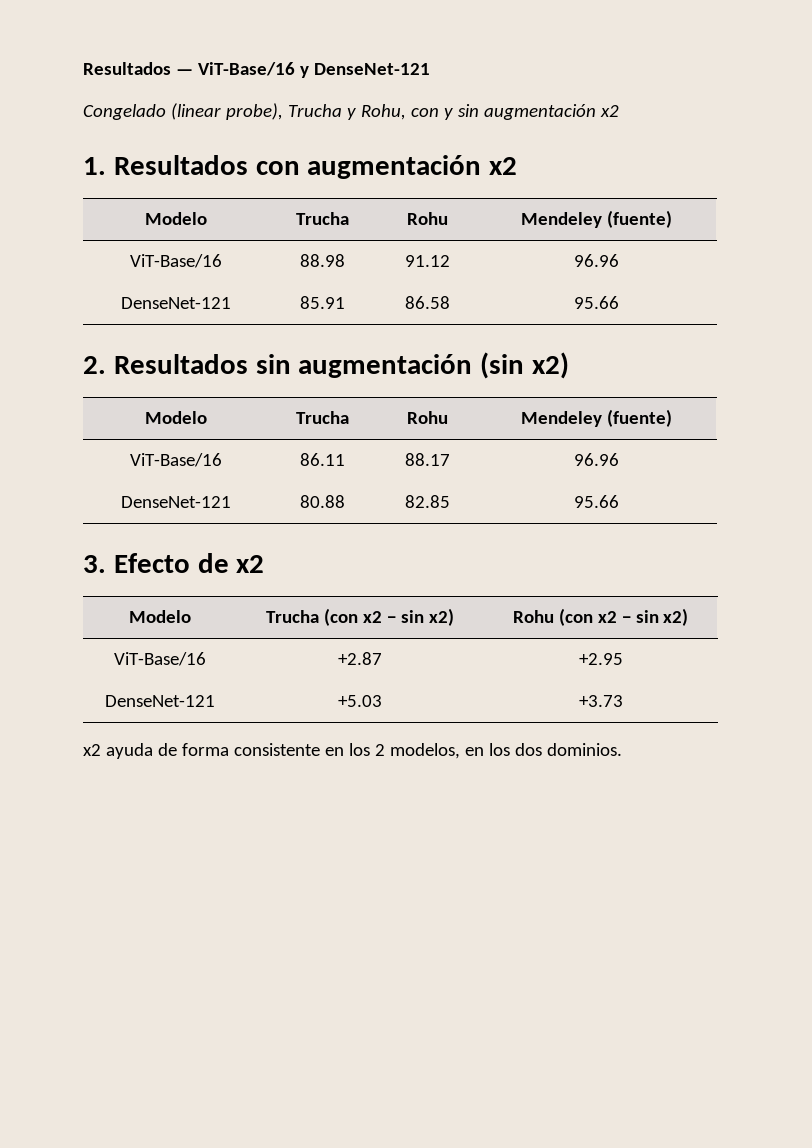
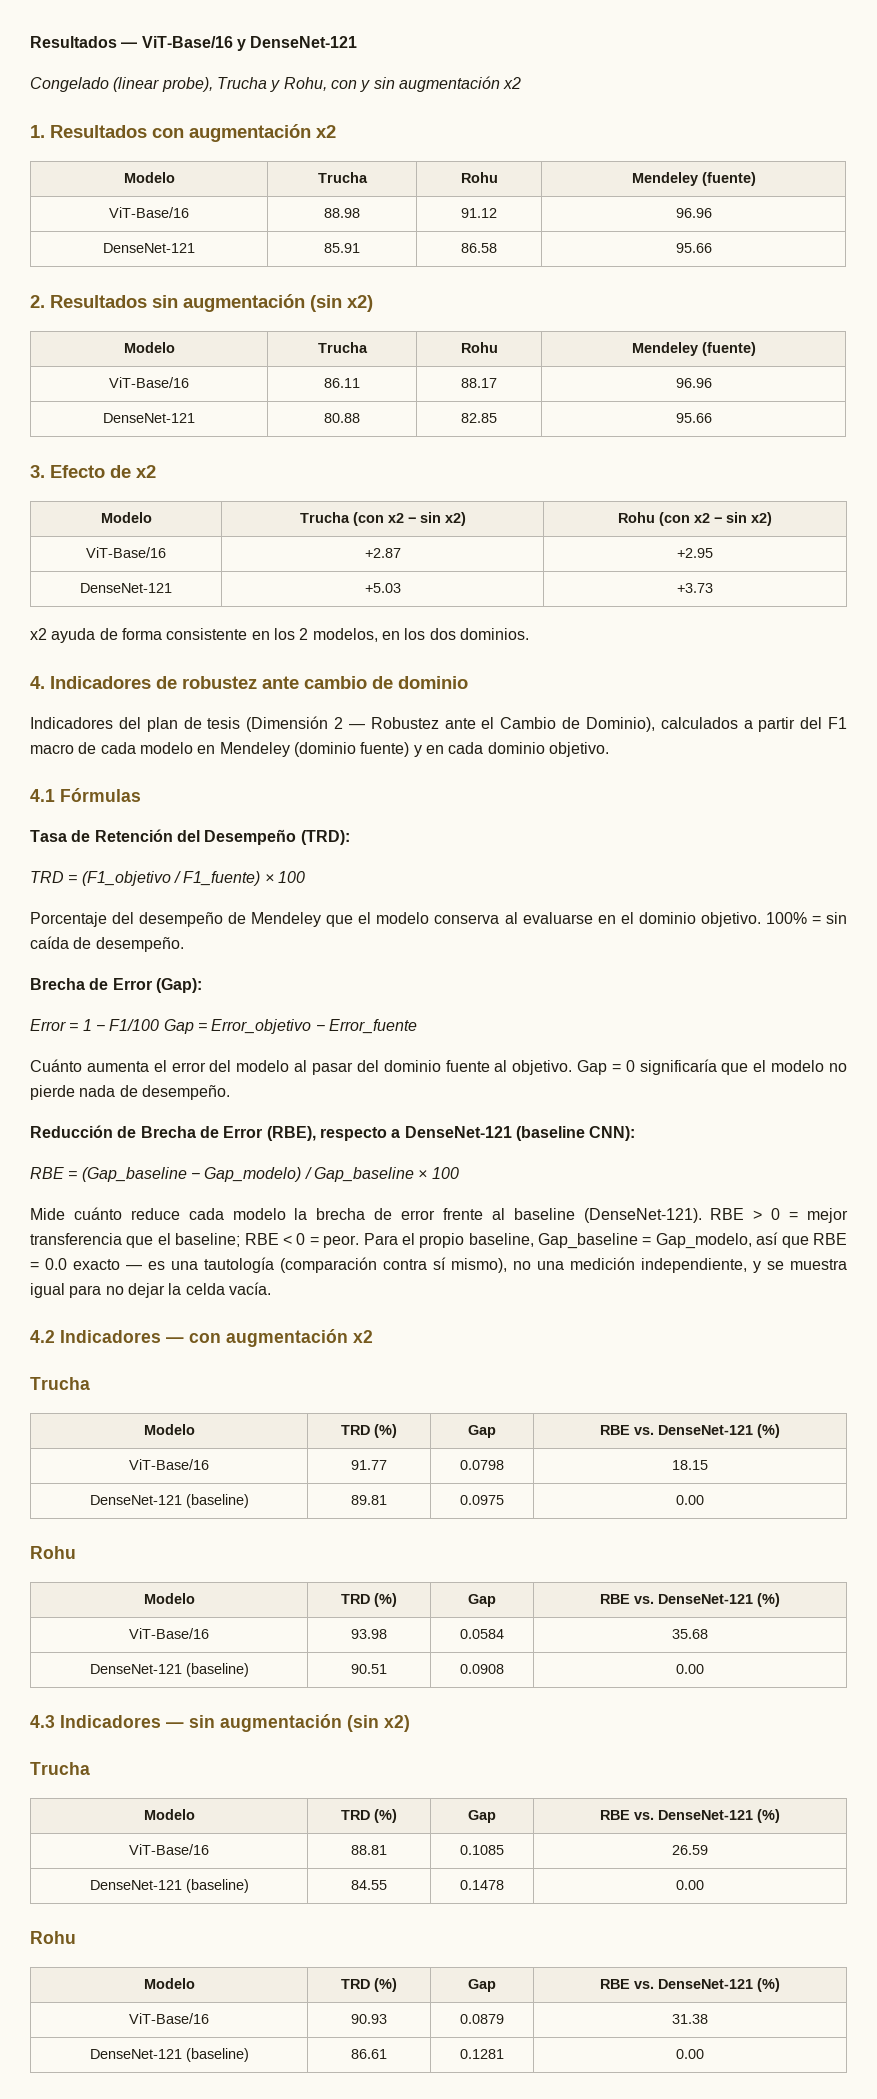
+ 4. Indicadores de robustez ante cambio de dominio
+ Indicadores del plan de tesis (Dimensión 2 — Robustez ante el Cambio de Dominio), calculados a partir del F1 macro de cada modelo en Mendeley (dominio fuente) y en cada dominio objetivo.
+ 4.1 Fórmulas
+ Tasa de Retención del Desempeño (TRD):
+ TRD = (F1_objetivo / F1_fuente) × 100
+ Porcentaje del desempeño de Mendeley que el modelo conserva al evaluarse en el dominio objetivo. 100% = sin caída de desempeño.
+ Brecha de Error (Gap):
+ Error = 1 − F1/100 Gap = Error_objetivo − Error_fuente
+ Cuánto aumenta el error del modelo al pasar del dominio fuente al objetivo. Gap = 0 significaría que el modelo no pierde nada de desempeño.
+ Reducción de Brecha de Error (RBE), respecto a DenseNet-121 (baseline CNN):
+ RBE = (Gap_baseline − Gap_modelo) / Gap_baseline × 100
+ Mide cuánto reduce cada modelo la brecha de error frente al baseline (DenseNet-121). RBE > 0 = mejor transferencia que el baseline; RBE < 0 = peor. Para el propio baseline, Gap_baseline = Gap_modelo, así que RBE = 0.0 exacto — es una tautología (comparación contra sí mismo), no una medición independiente, y se muestra igual para no dejar la celda vacía.
+ 4.2 Indicadores — con augmentación x2
+ Trucha
+ Modelo | TRD (%) | Gap | RBE vs. DenseNet-121 (%)
+ ViT-Base/16 | 91.77 | 0.0798 | 18.15
+ DenseNet-121 (baseline) | 89.81 | 0.0975 | 0.00
+ Rohu
+ Modelo | TRD (%) | Gap | RBE vs. DenseNet-121 (%)
+ ViT-Base/16 | 93.98 | 0.0584 | 35.68
+ DenseNet-121 (baseline) | 90.51 | 0.0908 | 0.00
+ 4.3 Indicadores — sin augmentación (sin x2)
+ Trucha
+ Modelo | TRD (%) | Gap | RBE vs. DenseNet-121 (%)
+ ViT-Base/16 | 88.81 | 0.1085 | 26.59
+ DenseNet-121 (baseline) | 84.55 | 0.1478 | 0.00
+ Rohu
+ Modelo | TRD (%) | Gap | RBE vs. DenseNet-121 (%)
+ ViT-Base/16 | 90.93 | 0.0879 | 31.38
+ DenseNet-121 (baseline) | 86.61 | 0.1281 | 0.00

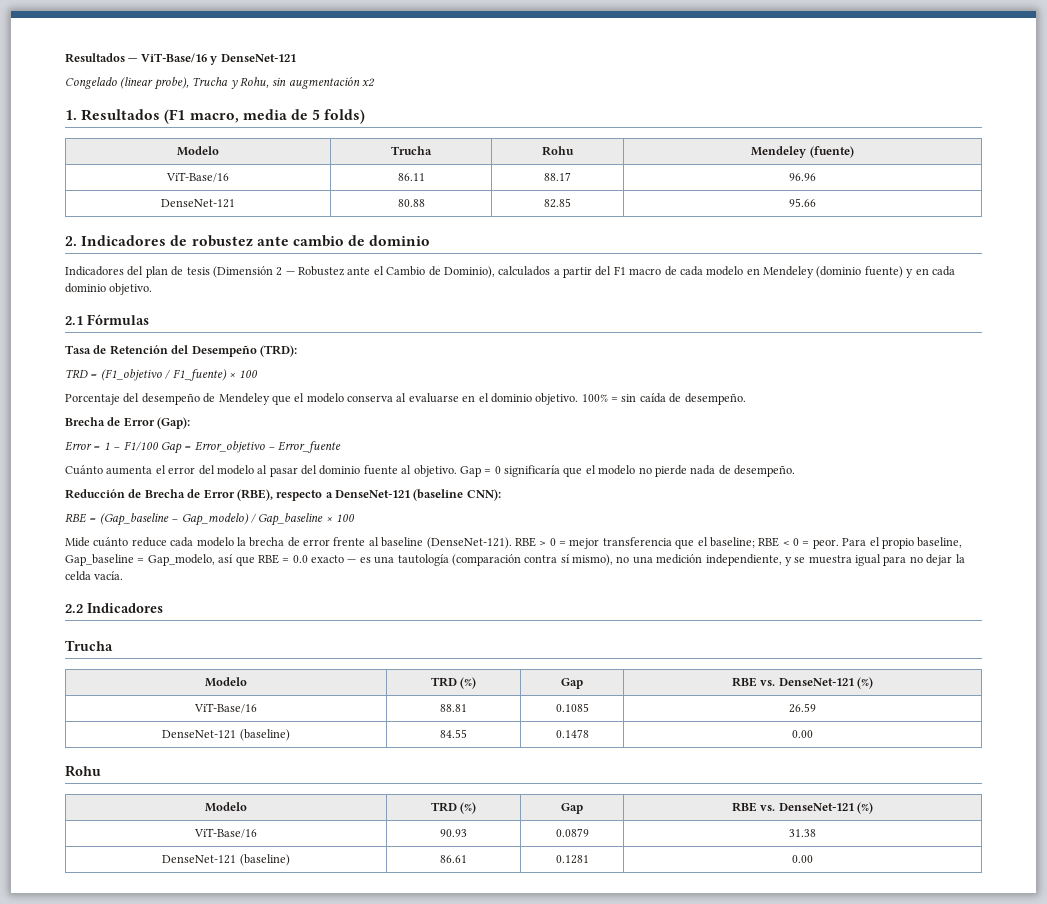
- Congelado (linear probe), Trucha y Rohu, con y sin augmentación x2
+ Congelado (linear probe), Trucha y Rohu, sin augmentación x2
- 1. Resultados con augmentación x2
- Modelo | Trucha | Rohu | Mendeley (fuente)
- ViT-Base/16 | 88.98 | 91.12 | 96.96
- DenseNet-121 | 85.91 | 86.58 | 95.66
- 2. Resultados sin augmentación (sin x2)
+ 1. Resultados (F1 macro, media de 5 folds)
- 3. Efecto de x2
- Modelo | Trucha (con x2 − sin x2) | Rohu (con x2 − sin x2)
- ViT-Base/16 | +2.87 | +2.95
- DenseNet-121 | +5.03 | +3.73
- x2 ayuda de forma consistente en los 2 modelos, en los dos dominios.
- 4. Indicadores de robustez ante cambio de dominio
+ 2. Indicadores de robustez ante cambio de dominio
- 4.1 Fórmulas
+ 2.1 Fórmulas
- 4.2 Indicadores — con augmentación x2
- Trucha
- Modelo | TRD (%) | Gap | RBE vs. DenseNet-121 (%)
- ViT-Base/16 | 91.77 | 0.0798 | 18.15
- DenseNet-121 (baseline) | 89.81 | 0.0975 | 0.00
- Rohu
- Modelo | TRD (%) | Gap | RBE vs. DenseNet-121 (%)
- ViT-Base/16 | 93.98 | 0.0584 | 35.68
- DenseNet-121 (baseline) | 90.51 | 0.0908 | 0.00
- 4.3 Indicadores — sin augmentación (sin x2)
+ 2.2 Indicadores

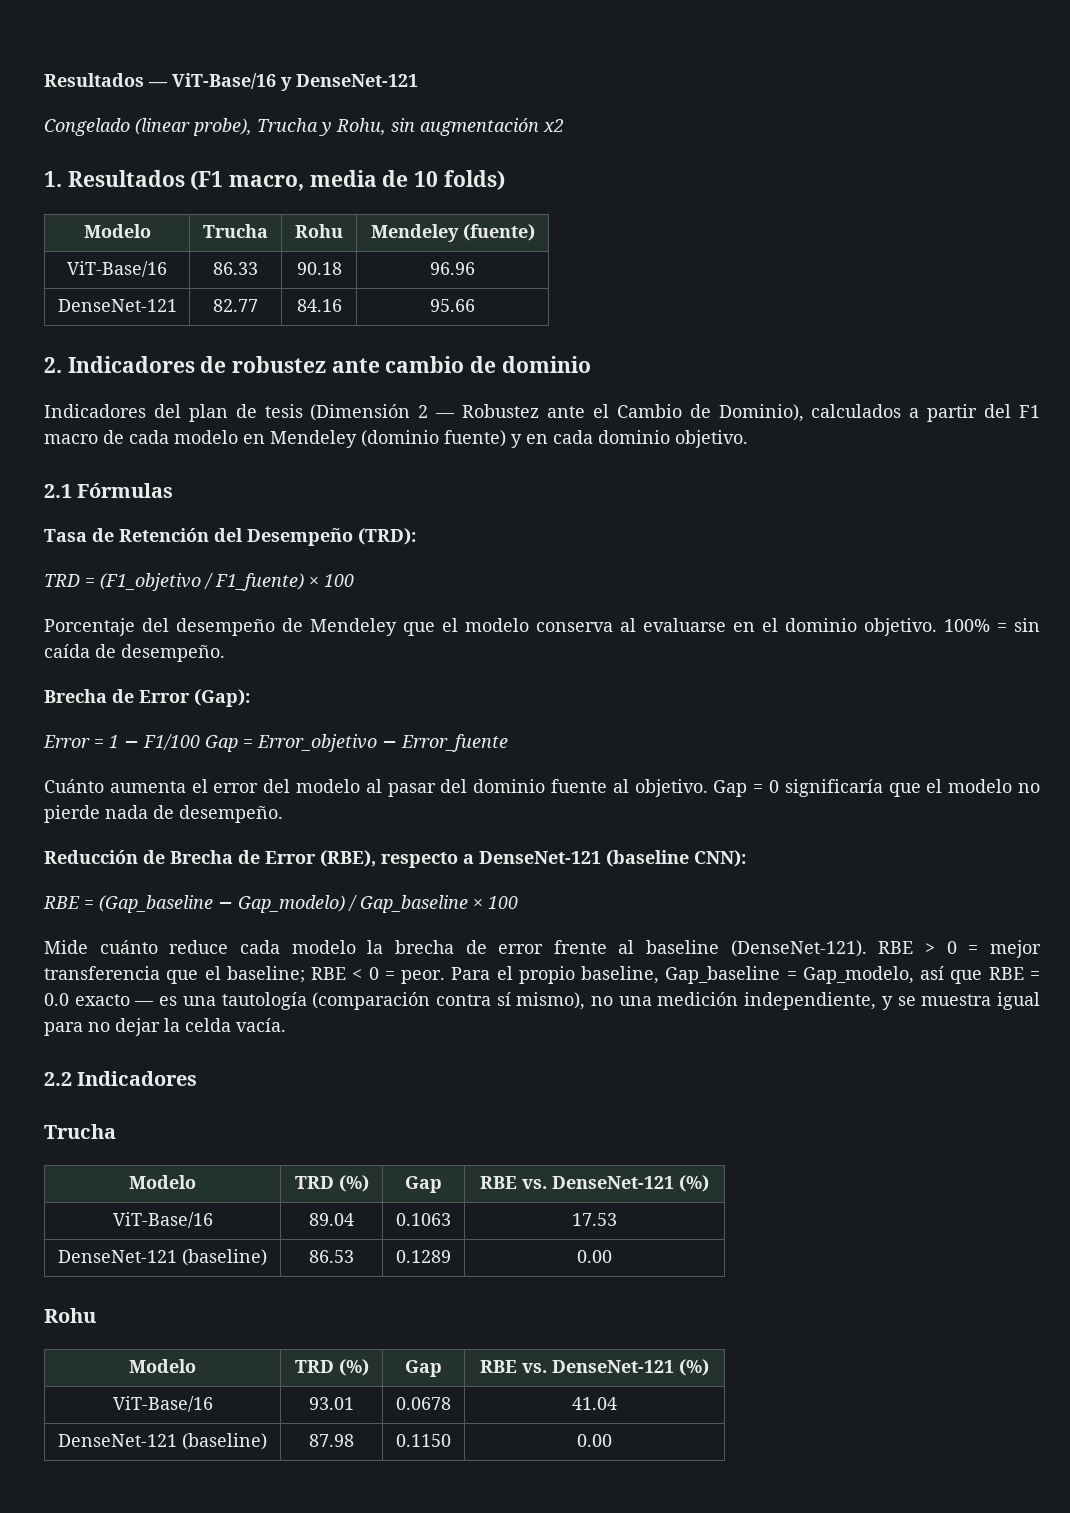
- 1. Resultados (F1 macro, media de 5 folds)
+ 1. Resultados (F1 macro, media de 10 folds)
- ViT-Base/16 | 86.11 | 88.17 | 96.96
+ ViT-Base/16 | 86.33 | 90.18 | 96.96
- DenseNet-121 | 80.88 | 82.85 | 95.66
+ DenseNet-121 | 82.77 | 84.16 | 95.66
- ViT-Base/16 | 88.81 | 0.1085 | 26.59
- DenseNet-121 (baseline) | 84.55 | 0.1478 | 0.00
+ ViT-Base/16 | 89.04 | 0.1063 | 17.53
+ DenseNet-121 (baseline) | 86.53 | 0.1289 | 0.00
- ViT-Base/16 | 90.93 | 0.0879 | 31.38
- DenseNet-121 (baseline) | 86.61 | 0.1281 | 0.00
+ ViT-Base/16 | 93.01 | 0.0678 | 41.04
+ DenseNet-121 (baseline) | 87.98 | 0.1150 | 0.00

